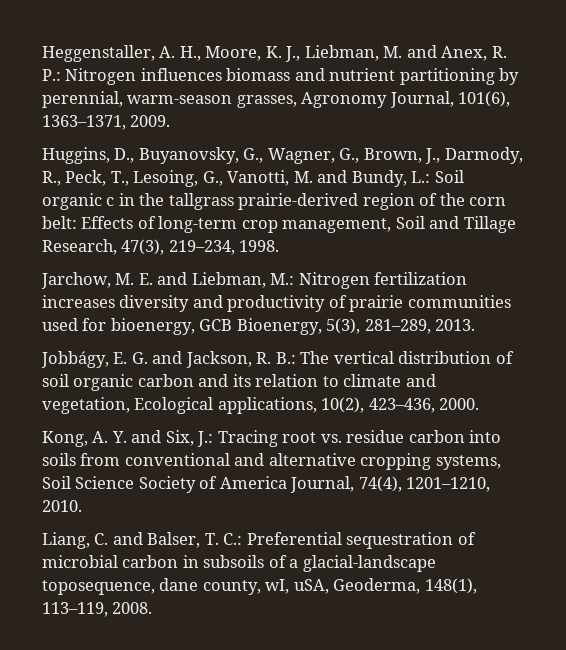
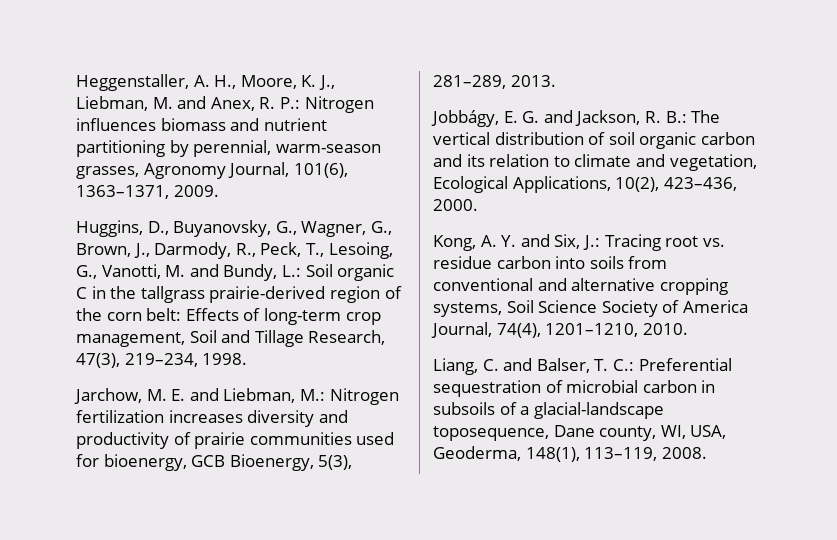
- Huggins, D., Buyanovsky, G., Wagner, G., Brown, J., Darmody, R., Peck, T., Lesoing, G., Vanotti, M. and Bundy, L.: Soil organic c in the tallgrass prairie-derived region of the corn belt: Effects of long-term crop management, Soil and Tillage Research, 47(3), 219–234, 1998.
+ Huggins, D., Buyanovsky, G., Wagner, G., Brown, J., Darmody, R., Peck, T., Lesoing, G., Vanotti, M. and Bundy, L.: Soil organic C in the tallgrass prairie-derived region of the corn belt: Effects of long-term crop management, Soil and Tillage Research, 47(3), 219–234, 1998.
- Jobbágy, E. G. and Jackson, R. B.: The vertical distribution of soil organic carbon and its relation to climate and vegetation, Ecological applications, 10(2), 423–436, 2000.
+ Jobbágy, E. G. and Jackson, R. B.: The vertical distribution of soil organic carbon and its relation to climate and vegetation, Ecological Applications, 10(2), 423–436, 2000.
- Liang, C. and Balser, T. C.: Preferential sequestration of microbial carbon in subsoils of a glacial-landscape toposequence, dane county, wI, uSA, Geoderma, 148(1), 113–119, 2008.
+ Liang, C. and Balser, T. C.: Preferential sequestration of microbial carbon in subsoils of a glacial-landscape toposequence, Dane county, WI, USA, Geoderma, 148(1), 113–119, 2008.

